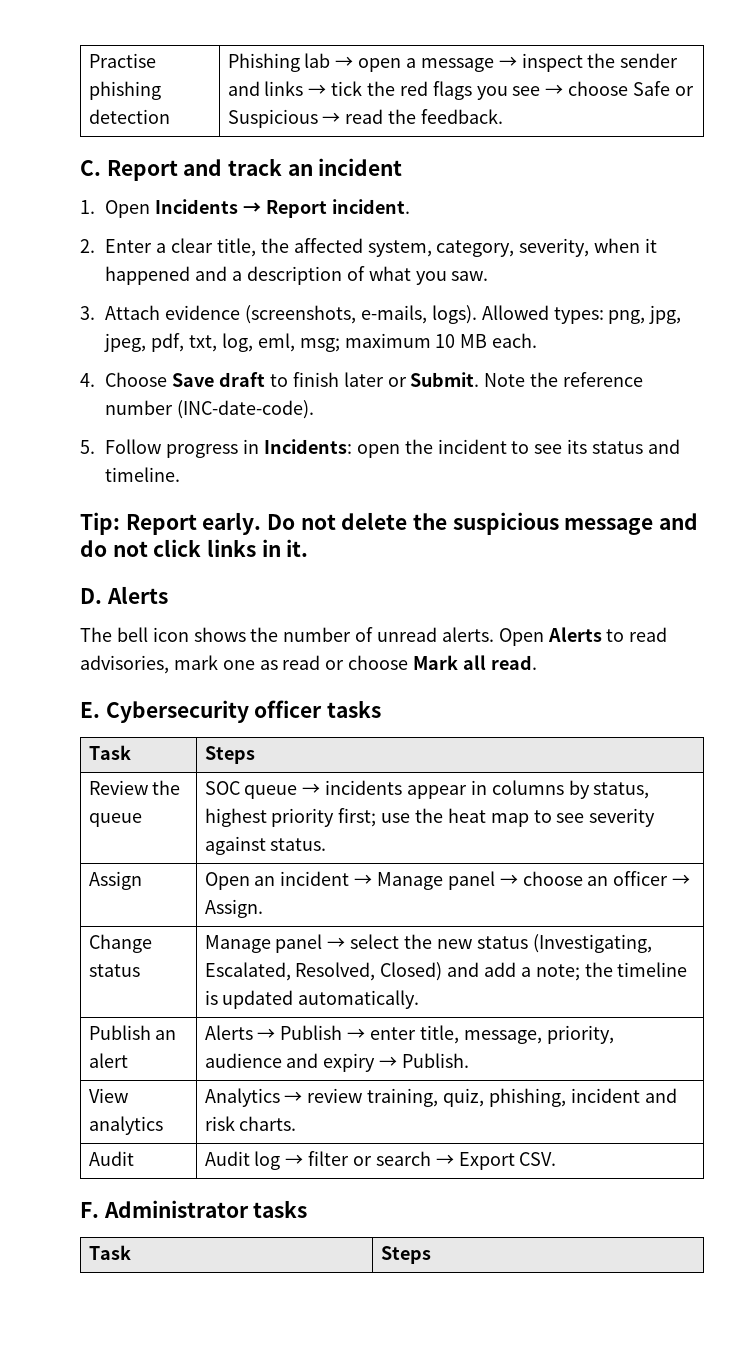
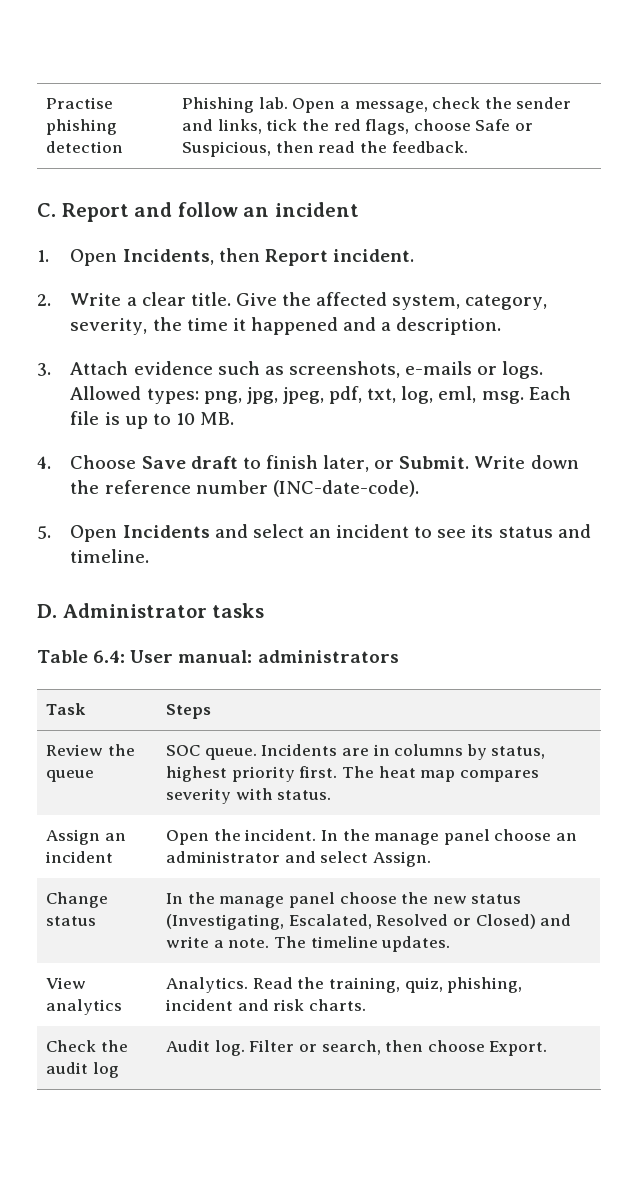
- Practise phishing detection | Phishing lab → open a message → inspect the sender and links → tick the red flags you see → choose Safe or Suspicious → read the feedback.
+ Practise phishing detection | Phishing lab. Open a message, check the sender and links, tick the red flags, choose Safe or Suspicious, then read the feedback.
- C. Report and track an incident
+ C. Report and follow an incident
- 1. Open Incidents → Report incident.
+ 1. Open Incidents, then Report incident.
- 2. Enter a clear title, the affected system, category, severity, when it happened and a description of what you saw.
- 3. Attach evidence (screenshots, e-mails, logs).
+ 2. Write a clear title. Give the affected system, category, severity, the time it happened and a description.
+ 3. Attach evidence such as screenshots, e-mails or logs.
- Allowed types: png, jpg, jpeg, pdf, txt, log, eml, msg; maximum 10 MB each.
+ Allowed types: png, jpg, jpeg, pdf, txt, log, eml, msg. Each file is up to 10 MB.
- 4. Choose Save draft to finish later or Submit.
+ 4. Choose Save draft to finish later, or Submit.
- Note the reference number (INC-date-code).
+ Write down the reference number (INC-date-code).
- 5. Follow progress in Incidents: open the incident to see its status and timeline.
+ 5. Open Incidents and select an incident to see its status and timeline.
- Tip: Report early. Do not delete the suspicious message and do not click links in it.
- D. Alerts
- The bell icon shows the number of unread alerts. Open Alerts to read advisories, mark one as read or choose Mark all read.
- E. Cybersecurity officer tasks
+ D. Administrator tasks
+ Table 6.4: User manual: administrators
- Review the queue | SOC queue → incidents appear in columns by status, highest priority first; use the heat map to see severity against status.
+ Review the queue | SOC queue. Incidents are in columns by status, highest priority first. The heat map compares severity with status.
- Assign | Open an incident → Manage panel → choose an officer → Assign.
- Change status | Manage panel → select the new status (Investigating, Escalated, Resolved, Closed) and add a note; the timeline is updated automatically.
- Publish an alert | Alerts → Publish → enter title, message, priority, audience and expiry → Publish.
+ Assign an incident | Open the incident. In the manage panel choose an administrator and select Assign.
+ Change status | In the manage panel choose the new status (Investigating, Escalated, Resolved or Closed) and write a note. The timeline updates.
- View analytics | Analytics → review training, quiz, phishing, incident and risk charts.
+ View analytics | Analytics. Read the training, quiz, phishing, incident and risk charts.
- Audit | Audit log → filter or search → Export CSV.
- F. Administrator tasks
- Task | Steps
+ Check the audit log | Audit log. Filter or search, then choose Export.

